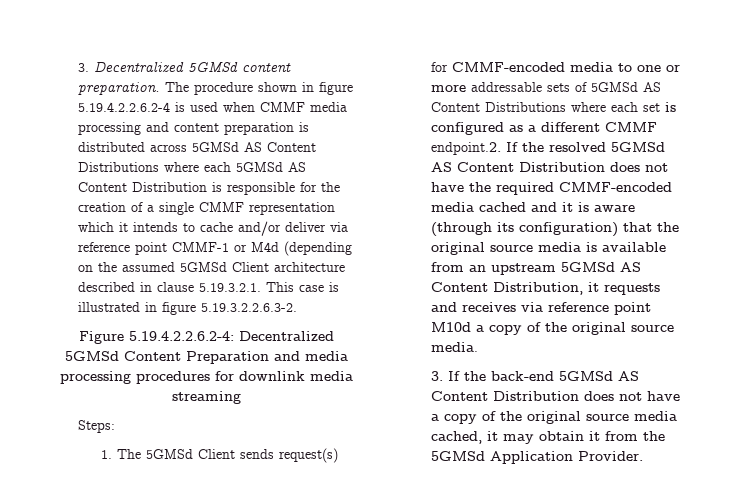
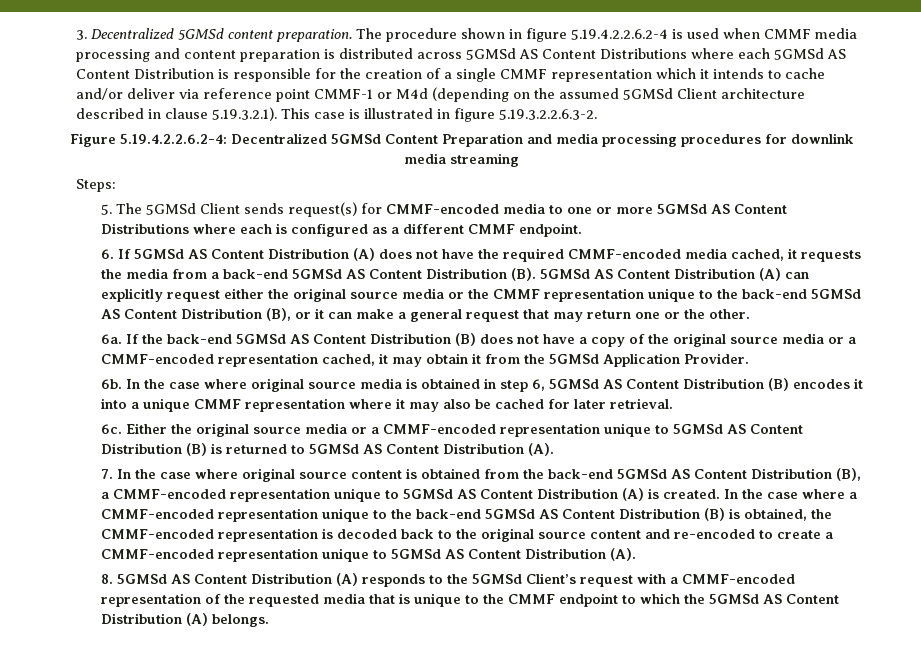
- The procedure shown in figure 5.19.4.2.2.6.2-4 is used when CMMF media processing and content preparation is distributed across 5GMSd AS Content Distributions where each 5GMSd AS Content Distribution is responsible for the creation of a single CMMF representation which it intends to cache and/or deliver via reference point CMMF-1 or M4d (depending on the assumed 5GMSd Client architecture described in clause 5.19.3.2.1. This case is illustrated in figure 5.19.3.2.2.6.3-2.
+ The procedure shown in figure 5.19.4.2.2.6.2-4 is used when CMMF media processing and content preparation is distributed across 5GMSd AS Content Distributions where each 5GMSd AS Content Distribution is responsible for the creation of a single CMMF representation which it intends to cache and/or deliver via reference point CMMF-1 or M4d (depending on the assumed 5GMSd Client architecture described in clause 5.19.3.2.1). This case is illustrated in figure 5.19.3.2.2.6.3-2.
- 1. The 5GMSd Client sends request(s) for CMMF-encoded media to one or more addressable sets of 5GMSd AS Content Distributions where each set is configured as a different CMMF endpoint.2. If the resolved 5GMSd AS Content Distribution does not have the required CMMF-encoded media cached and it is aware (through its configuration) that the original source media is available from an upstream 5GMSd AS Content Distribution, it requests and receives via reference point M10d a copy of the original source media.
- 3. If the back-end 5GMSd AS Content Distribution does not have a copy of the original source media cached, it may obtain it from the 5GMSd Application Provider.
+ 5. The 5GMSd Client sends request(s) for CMMF-encoded media to one or more 5GMSd AS Content Distributions where each is configured as a different CMMF endpoint.
+ 6. If 5GMSd AS Content Distribution (A) does not have the required CMMF-encoded media cached, it requests the media from a back-end 5GMSd AS Content Distribution (B). 5GMSd AS Content Distribution (A) can explicitly request either the original source media or the CMMF representation unique to the back-end 5GMSd AS Content Distribution (B), or it can make a general request that may return one or the other.
+ 6a. If the back-end 5GMSd AS Content Distribution (B) does not have a copy of the original source media or a CMMF-encoded representation cached, it may obtain it from the 5GMSd Application Provider.
+ 6b. In the case where original source media is obtained in step 6, 5GMSd AS Content Distribution (B) encodes it into a unique CMMF representation where it may also be cached for later retrieval.
+ 6c. Either the original source media or a CMMF-encoded representation unique to 5GMSd AS Content Distribution (B) is returned to 5GMSd AS Content Distribution (A).
+ 7. In the case where original source content is obtained from the back-end 5GMSd AS Content Distribution (B), a CMMF-encoded representation unique to 5GMSd AS Content Distribution (A) is created. In the case where a CMMF-encoded representation unique to the back-end 5GMSd AS Content Distribution (B) is obtained, the CMMF-encoded representation is decoded back to the original source content and re-encoded to create a CMMF-encoded representation unique to 5GMSd AS Content Distribution (A).
+ 8. 5GMSd AS Content Distribution (A) responds to the 5GMSd Client’s request with a CMMF-encoded representation of the requested media that is unique to the CMMF endpoint to which the 5GMSd AS Content Distribution (A) belongs.

